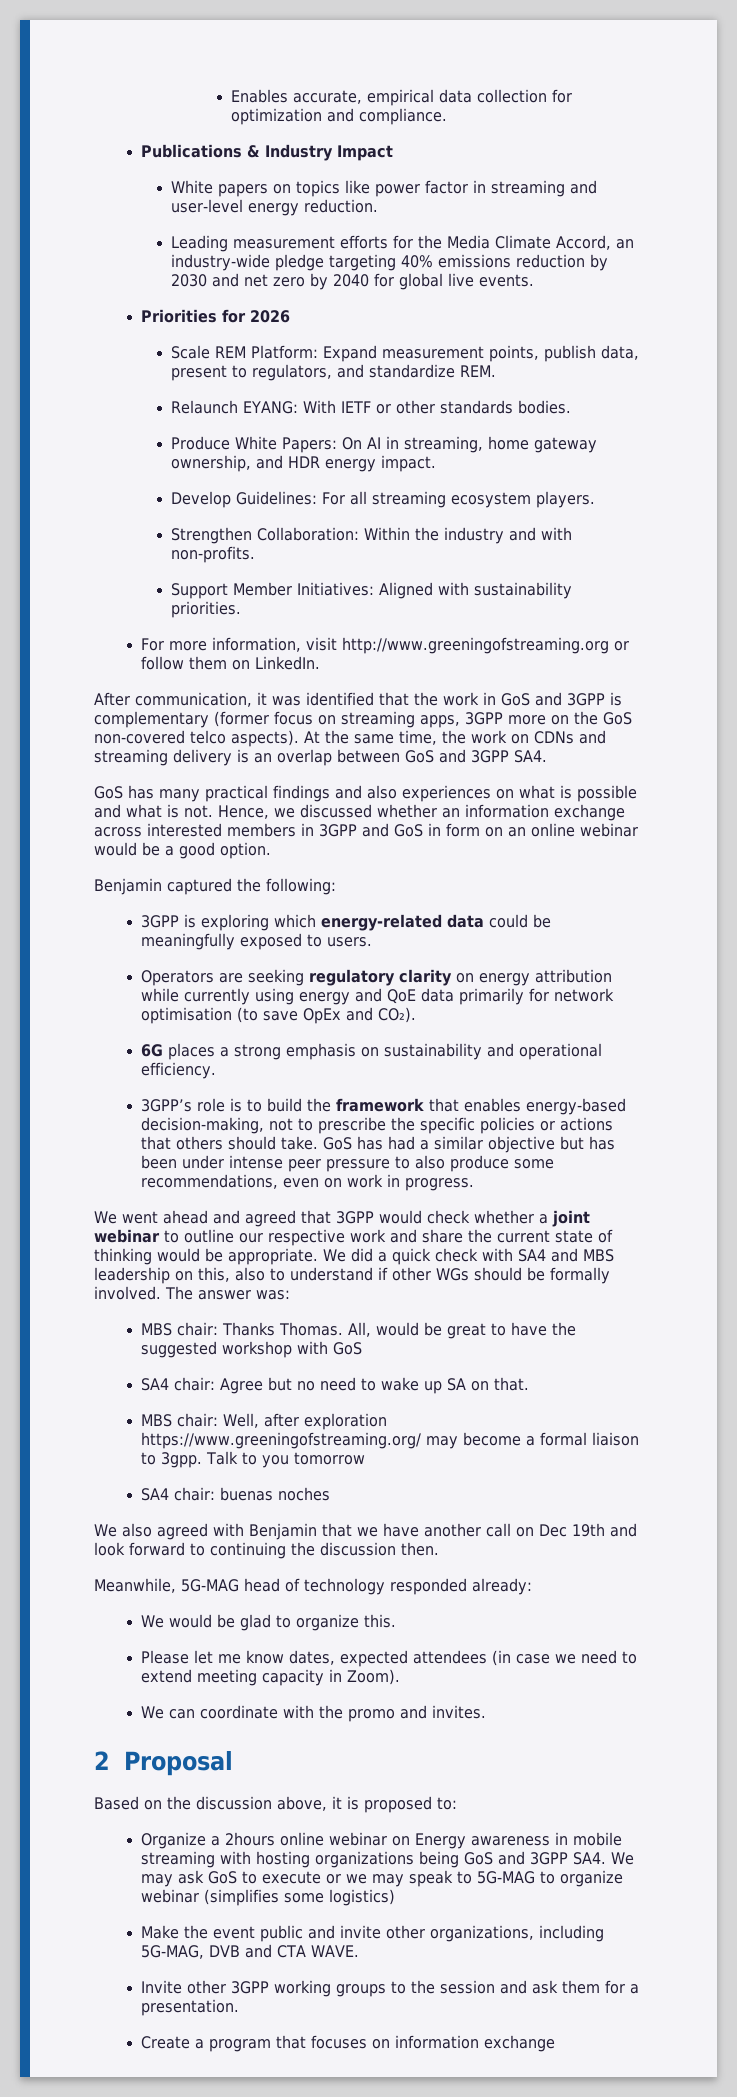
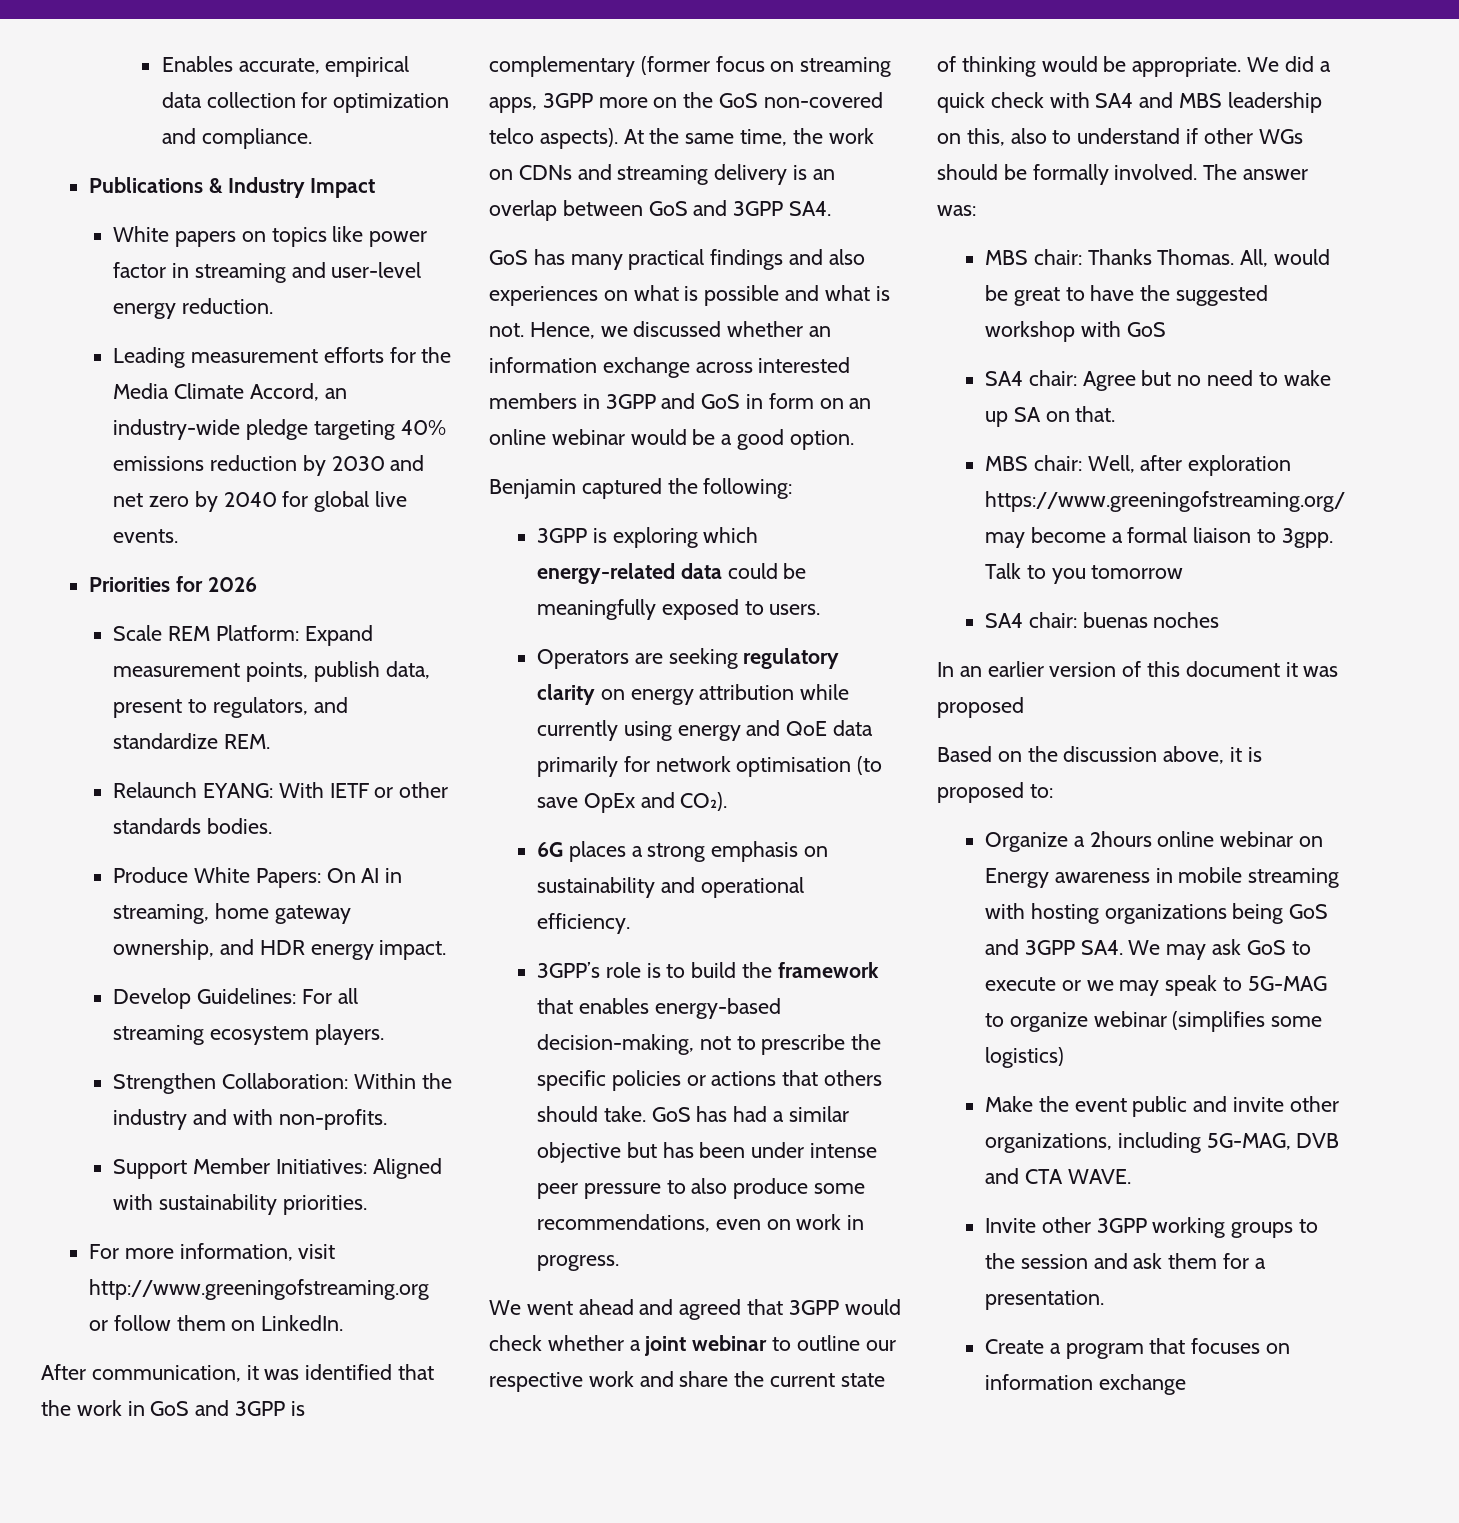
- We also agreed with Benjamin that we have another call on Dec 19th and look forward to continuing the discussion then.
- Meanwhile, 5G-MAG head of technology responded already:
- We would be glad to organize this.
- Please let me know dates, expected attendees (in case we need to extend meeting capacity in Zoom).
- We can coordinate with the promo and invites.
- 2 Proposal
+ In an earlier version of this document it was proposed

